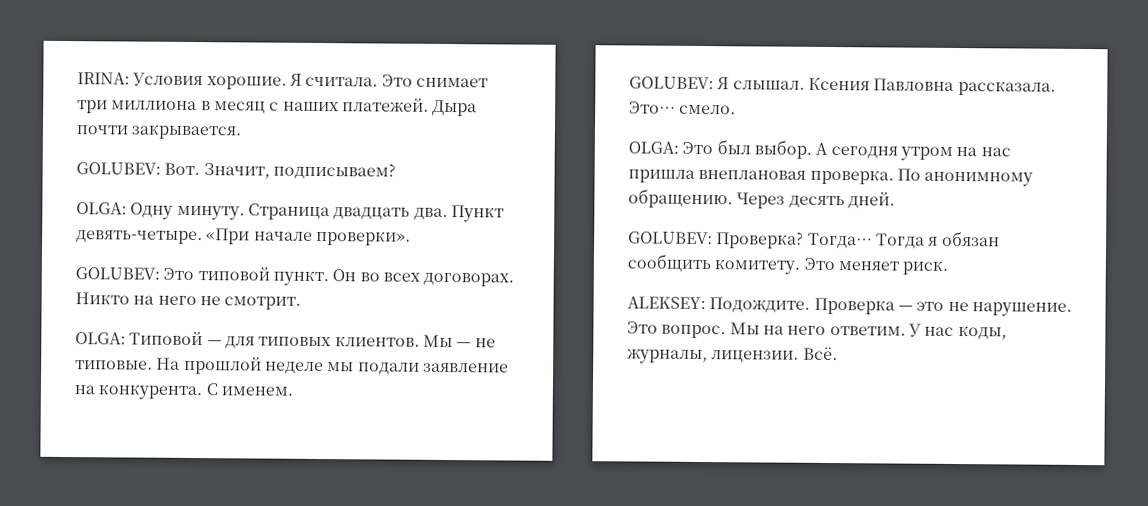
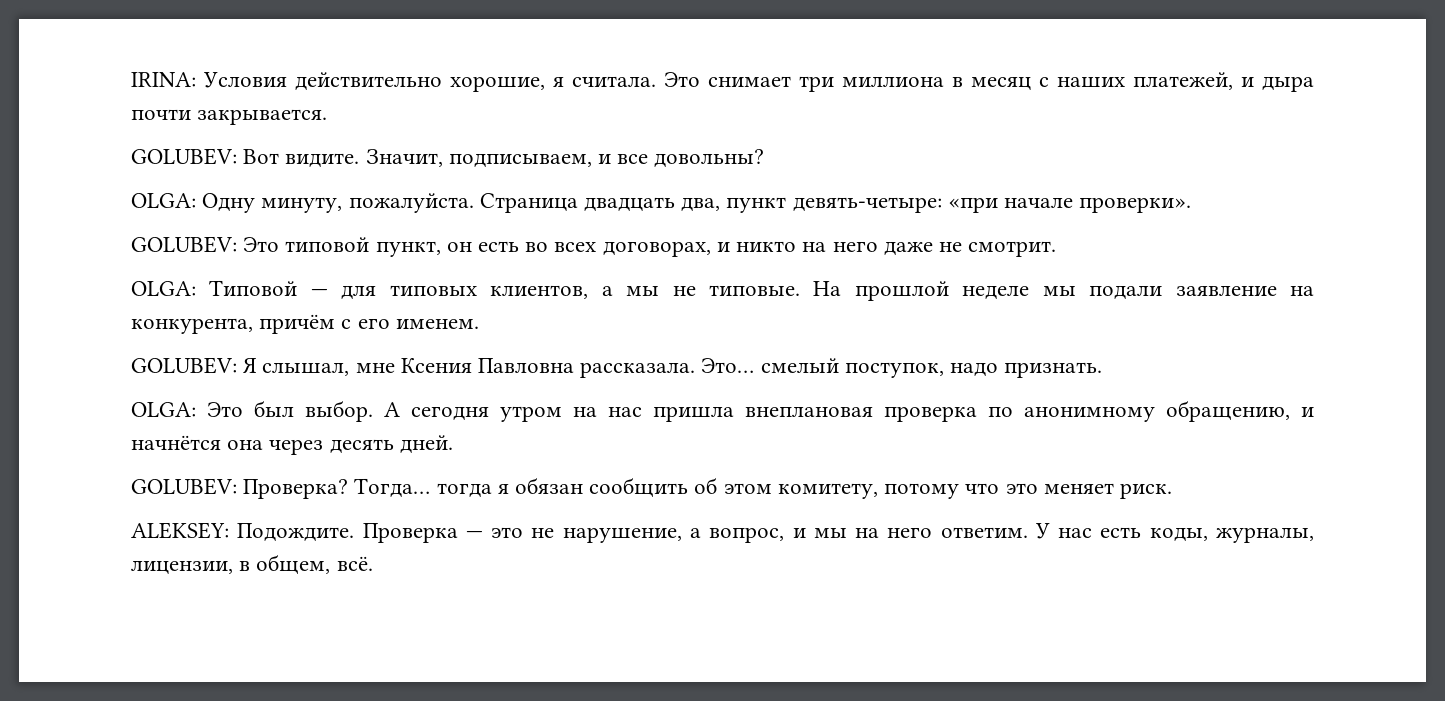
- IRINA: Условия хорошие. Я считала.
+ IRINA: Условия действительно хорошие, я считала.
- Это снимает три миллиона в месяц с наших платежей. Дыра почти закрывается.
+ Это снимает три миллиона в месяц с наших платежей, и дыра почти закрывается.
- GOLUBEV: Вот. Значит, подписываем?
- OLGA: Одну минуту. Страница двадцать два. Пункт девять-четыре. «При начале проверки».
+ GOLUBEV: Вот видите. Значит, подписываем, и все довольны?
+ OLGA: Одну минуту, пожалуйста. Страница двадцать два, пункт девять-четыре: «при начале проверки».
- GOLUBEV: Это типовой пункт. Он во всех договорах. Никто на него не смотрит.
+ GOLUBEV: Это типовой пункт, он есть во всех договорах, и никто на него даже не смотрит.
- OLGA: Типовой — для типовых клиентов. Мы — не типовые.
+ OLGA: Типовой — для типовых клиентов, а мы не типовые.
- На прошлой неделе мы подали заявление на конкурента. С именем.
+ На прошлой неделе мы подали заявление на конкурента, причём с его именем.
- GOLUBEV: Я слышал. Ксения Павловна рассказала.
+ GOLUBEV: Я слышал, мне Ксения Павловна рассказала.
- Это… смело.
+ Это… смелый поступок, надо признать.
- А сегодня утром на нас пришла внеплановая проверка. По анонимному обращению. Через десять дней.
+ А сегодня утром на нас пришла внеплановая проверка по анонимному обращению, и начнётся она через десять дней.
- Тогда… Тогда я обязан сообщить комитету. Это меняет риск.
+ Тогда… тогда я обязан сообщить об этом комитету, потому что это меняет риск.
- Проверка — это не нарушение. Это вопрос. Мы на него ответим.
+ Проверка — это не нарушение, а вопрос, и мы на него ответим.
- У нас коды, журналы, лицензии. Всё.
+ У нас есть коды, журналы, лицензии, в общем, всё.

